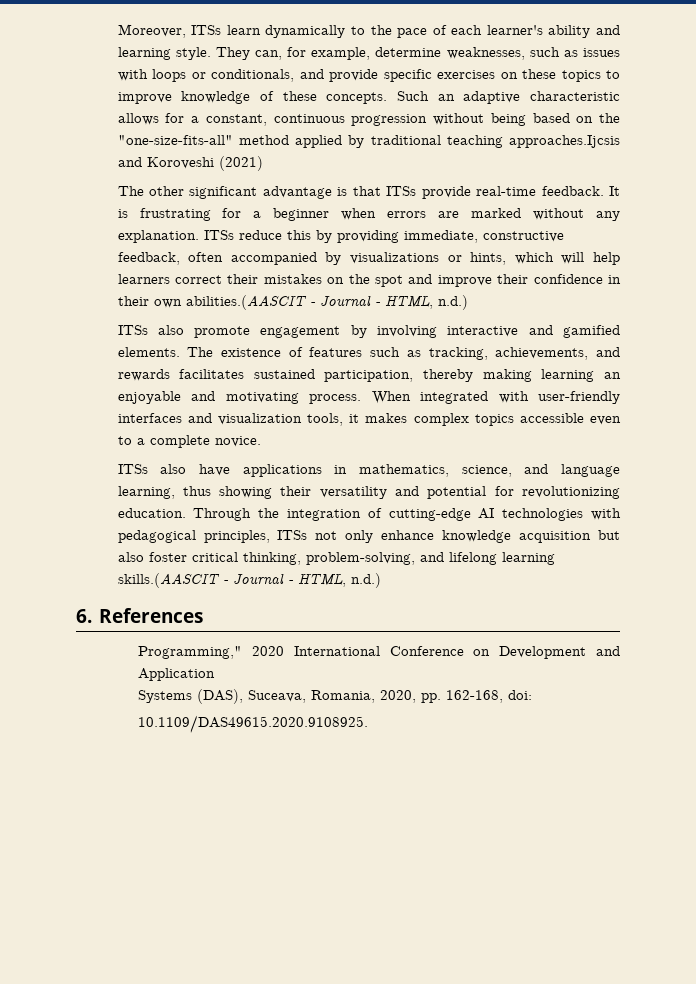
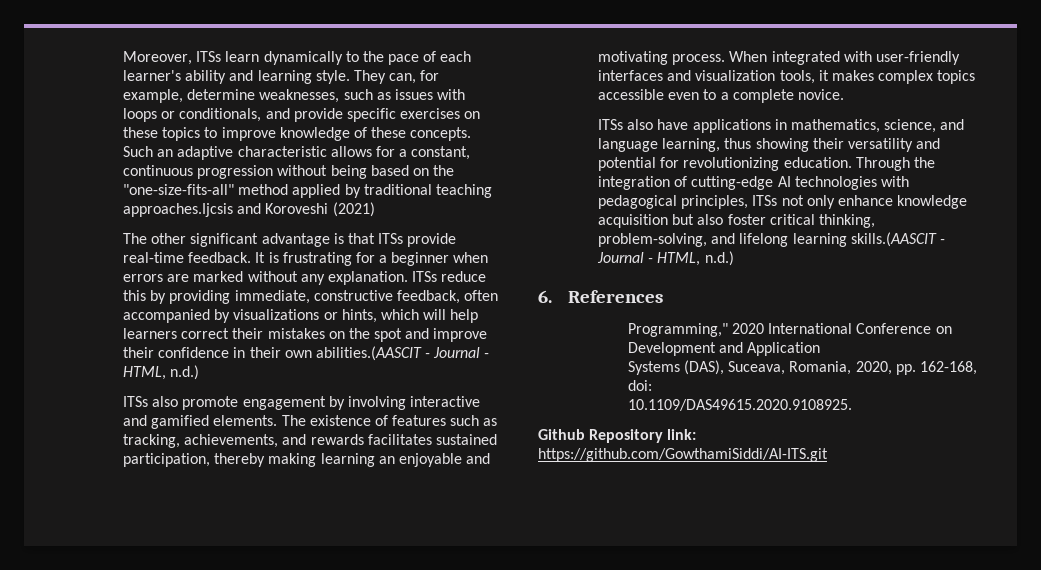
+ Github Repository link: https://github.com/GowthamiSiddi/AI-ITS.git

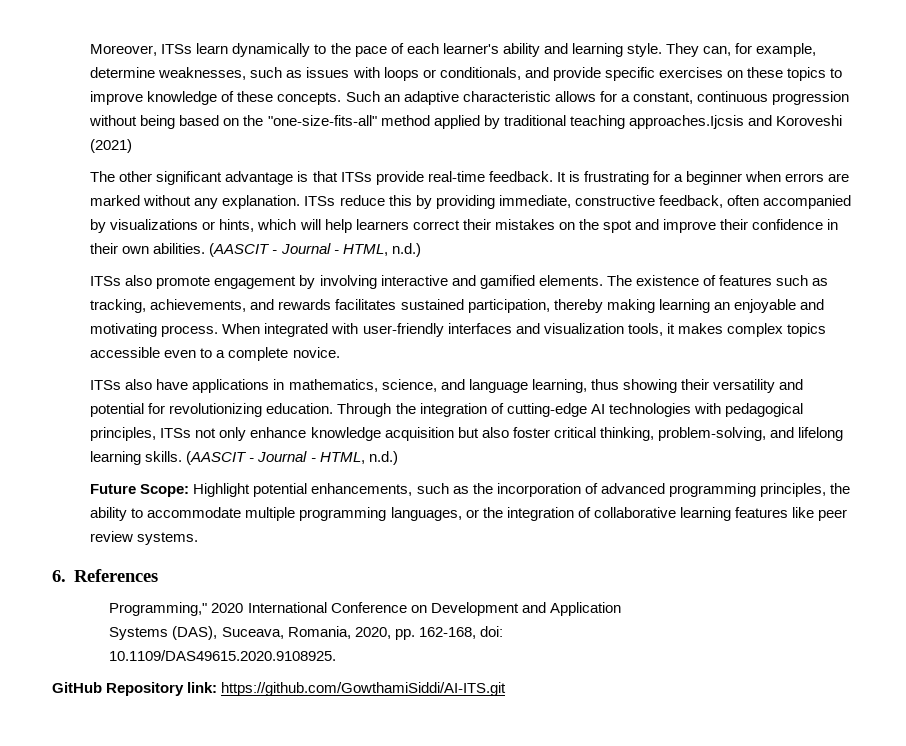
- ITSs reduce this by providing immediate, constructive feedback, often accompanied by visualizations or hints, which will help learners correct their mistakes on the spot and improve their confidence in their own abilities.(AASCIT - Journal - HTML, n.d.)
+ ITSs reduce this by providing immediate, constructive feedback, often accompanied by visualizations or hints, which will help learners correct their mistakes on the spot and improve their confidence in their own abilities. (AASCIT - Journal - HTML, n.d.)
- Through the integration of cutting-edge AI technologies with pedagogical principles, ITSs not only enhance knowledge acquisition but also foster critical thinking, problem-solving, and lifelong learning skills.(AASCIT - Journal - HTML, n.d.)
+ Through the integration of cutting-edge AI technologies with pedagogical principles, ITSs not only enhance knowledge acquisition but also foster critical thinking, problem-solving, and lifelong learning skills. (AASCIT - Journal - HTML, n.d.)
+ Future Scope: Highlight potential enhancements, such as the incorporation of advanced programming principles, the ability to accommodate multiple programming languages, or the integration of collaborative learning features like peer review systems.
- Github Repository link: https://github.com/GowthamiSiddi/AI-ITS.git
+ GitHub Repository link: https://github.com/GowthamiSiddi/AI-ITS.git

